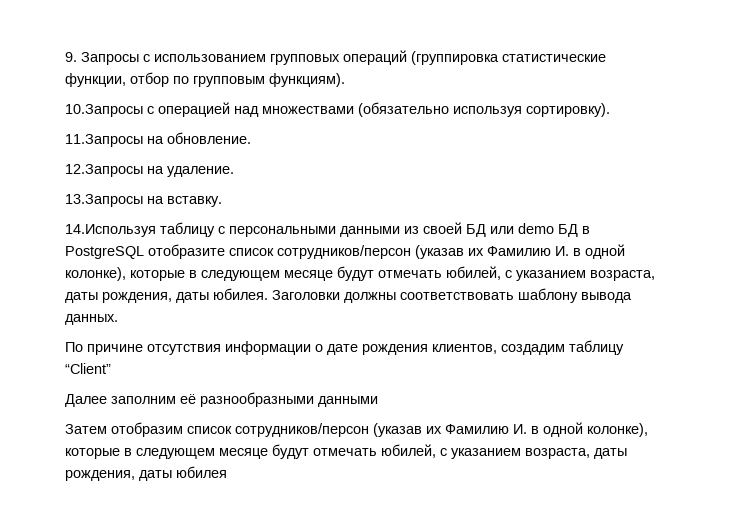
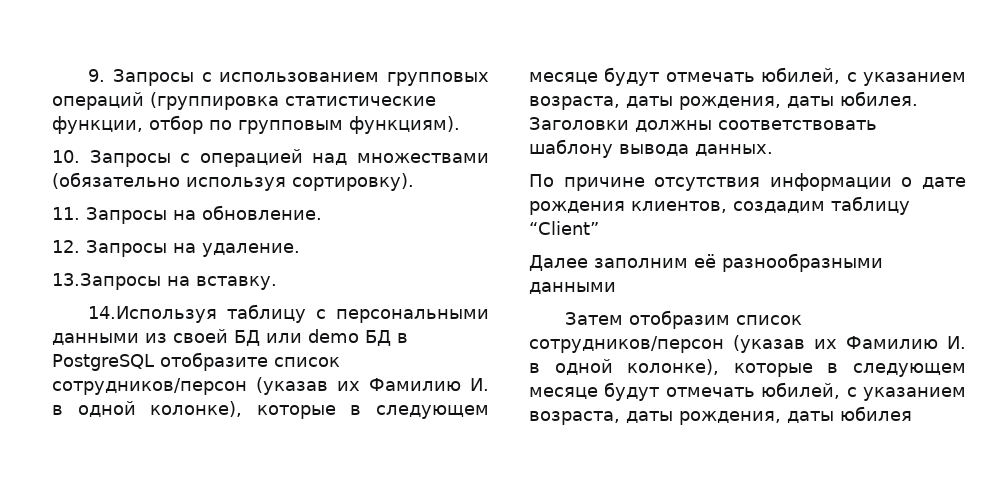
- 10.Запросы с операцией над множествами (обязательно используя сортировку).
+ 10. Запросы с операцией над множествами (обязательно используя сортировку).
- 11.Запросы на обновление.
+ 11. Запросы на обновление.
- 12.Запросы на удаление.
+ 12. Запросы на удаление.

